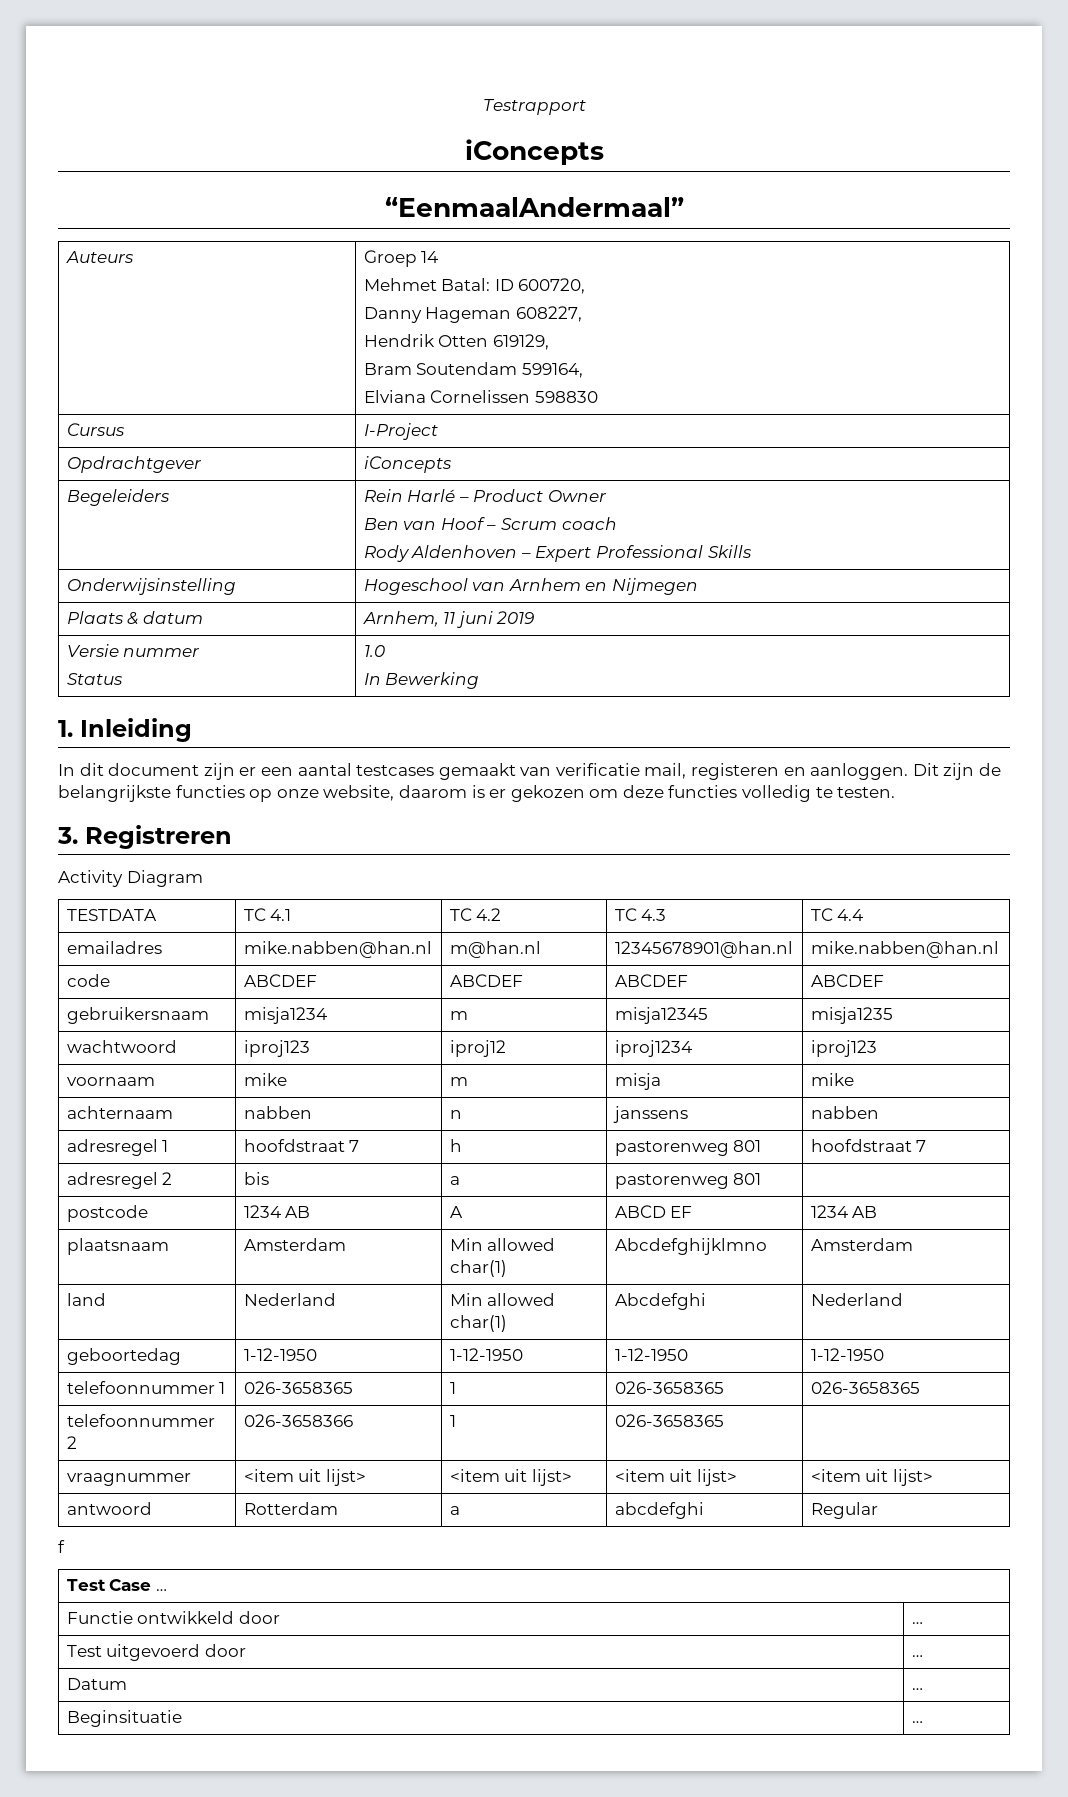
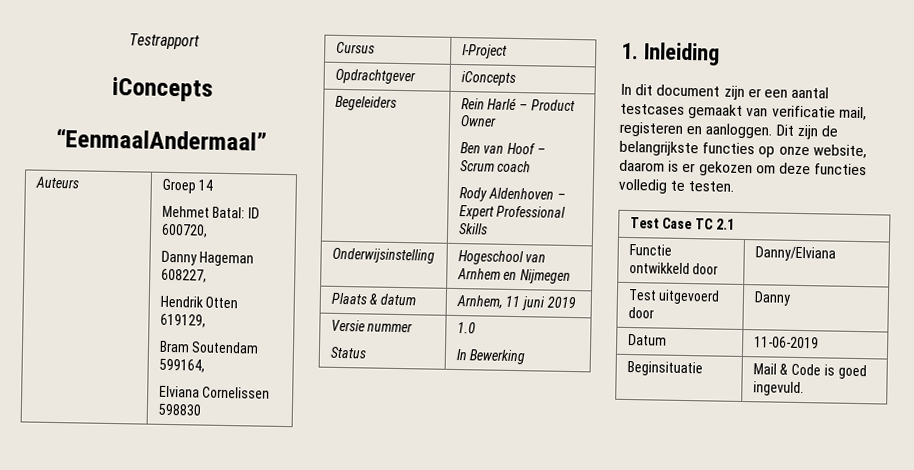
- 3. Registreren
- Activity Diagram
- TESTDATA | TC 4.1 | TC 4.2 | TC 4.3 | TC 4.4
- emailadres | mike.nabben@han.nl | m@han.nl | 12345678901@han.nl | mike.nabben@han.nl
- code | ABCDEF | ABCDEF | ABCDEF | ABCDEF
- gebruikersnaam | misja1234 | m | misja12345 | misja1235
- wachtwoord | iproj123 | iproj12 | iproj1234 | iproj123
- voornaam | mike | m | misja | mike
- achternaam | nabben | n | janssens | nabben
- adresregel 1 | hoofdstraat 7 | h | pastorenweg 801 | hoofdstraat 7
- adresregel 2 | bis | a | pastorenweg 801 |
- postcode | 1234 AB | A | ABCD EF | 1234 AB
- plaatsnaam | Amsterdam | Min allowed char(1) | Abcdefghijklmno | Amsterdam
- land | Nederland | Min allowed char(1) | Abcdefghi | Nederland
- geboortedag | 1-12-1950 | 1-12-1950 | 1-12-1950 | 1-12-1950
- telefoonnummer 1 | 026-3658365 | 1 | 026-3658365 | 026-3658365
- telefoonnummer 2 | 026-3658366 | 1 | 026-3658365 |
- vraagnummer | <item uit lijst> | <item uit lijst> | <item uit lijst> | <item uit lijst>
- antwoord | Rotterdam | a | abcdefghi | Regular
- f
- Test Case …
+ Test Case TC 2.1
- Functie ontwikkeld door | …
+ Functie ontwikkeld door | Danny/Elviana
- Test uitgevoerd door | …
+ Test uitgevoerd door | Danny
- Datum | …
+ Datum | 11-06-2019
- Beginsituatie | …
+ Beginsituatie | Mail & Code is goed ingevuld.

